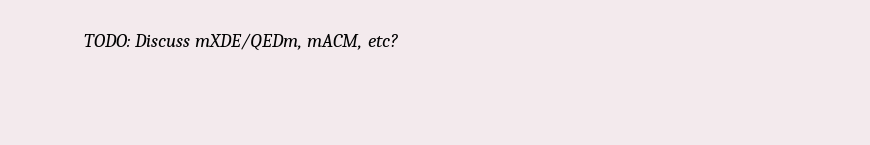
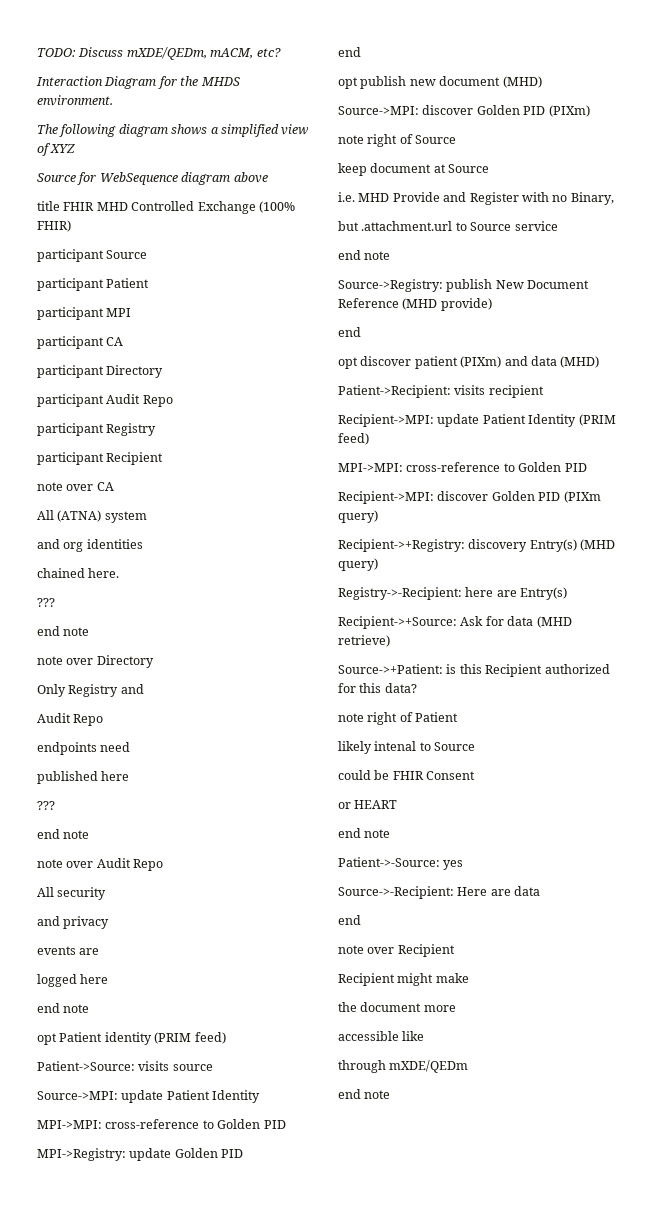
+ Interaction Diagram for the MHDS environment.
+ The following diagram shows a simplified view of XYZ
+ Source for WebSequence diagram above
+ title FHIR MHD Controlled Exchange (100% FHIR)
+ participant Source
+ participant Patient
+ participant MPI
+ participant CA
+ participant Directory
+ participant Audit Repo
+ participant Registry
+ participant Recipient
+ note over CA
+ All (ATNA) system
+ and org identities
+ chained here.
+ ???
+ end note
+ note over Directory
+ Only Registry and
+ Audit Repo
+ endpoints need
+ published here
+ ???
+ end note
+ note over Audit Repo
+ All security
+ and privacy
+ events are
+ logged here
+ end note
+ opt Patient identity (PRIM feed)
+ Patient->Source: visits source
+ Source->MPI: update Patient Identity
+ MPI->MPI: cross-reference to Golden PID
+ MPI->Registry: update Golden PID
+ end
+ opt publish new document (MHD)
+ Source->MPI: discover Golden PID (PIXm)
+ note right of Source
+ keep document at Source
+ i.e. MHD Provide and Register with no Binary,
+ but .attachment.url to Source service
+ end note
+ Source->Registry: publish New Document Reference (MHD provide)
+ end
+ opt discover patient (PIXm) and data (MHD)
+ Patient->Recipient: visits recipient
+ Recipient->MPI: update Patient Identity (PRIM feed)
+ MPI->MPI: cross-reference to Golden PID
+ Recipient->MPI: discover Golden PID (PIXm query)
+ Recipient->+Registry: discovery Entry(s) (MHD query)
+ Registry->-Recipient: here are Entry(s)
+ Recipient->+Source: Ask for data (MHD retrieve)
+ Source->+Patient: is this Recipient authorized for this data?
+ note right of Patient
+ likely intenal to Source
+ could be FHIR Consent
+ or HEART
+ end note
+ Patient->-Source: yes
+ Source->-Recipient: Here are data
+ end
+ note over Recipient
+ Recipient might make
+ the document more
+ accessible like
+ through mXDE/QEDm
+ end note

